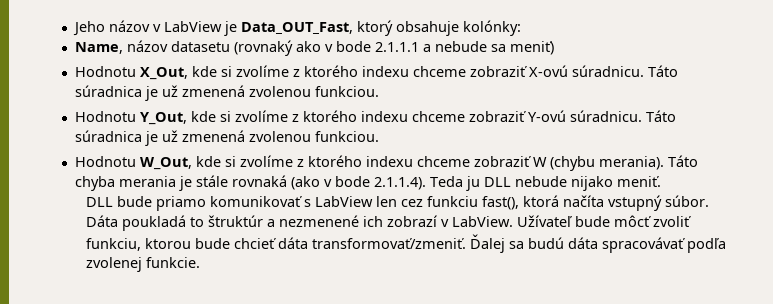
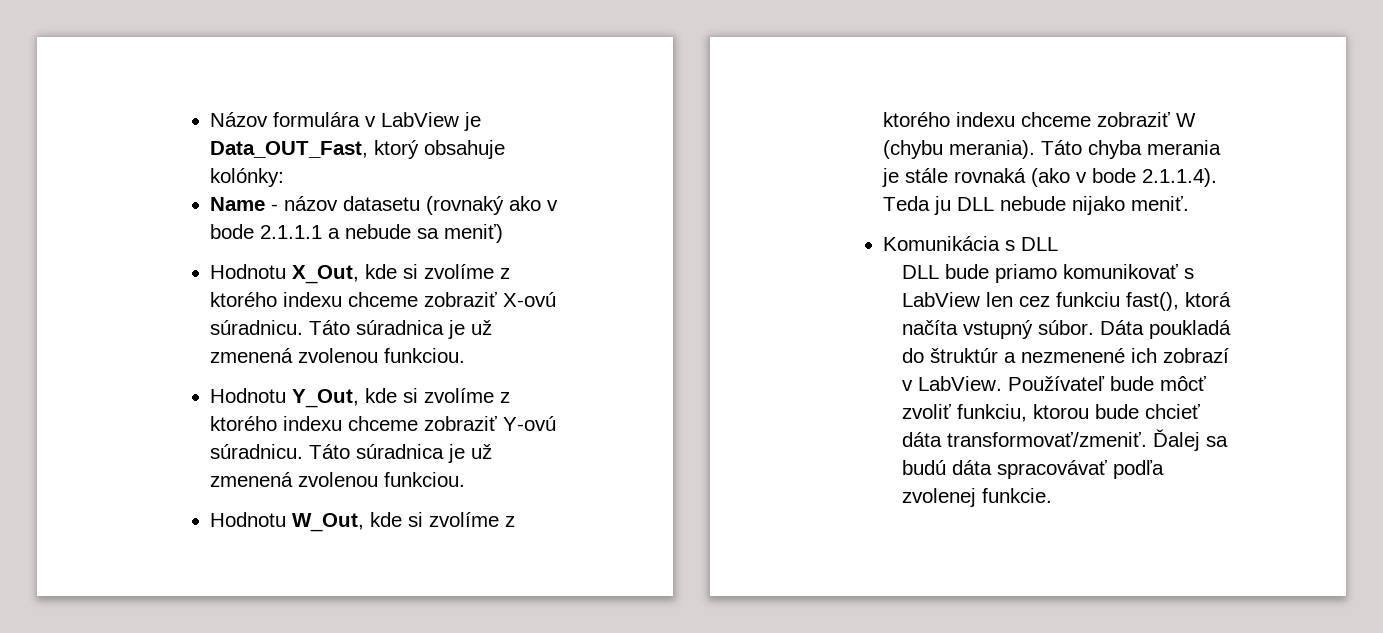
- Jeho názov v LabView je Data_OUT_Fast, ktorý obsahuje kolónky:
+ Názov formulára v LabView je Data_OUT_Fast, ktorý obsahuje kolónky:
- Name, názov datasetu (rovnaký ako v bode 2.1.1.1 a nebude sa meniť)
+ Name - názov datasetu (rovnaký ako v bode 2.1.1.1 a nebude sa meniť)
+ Komunikácia s DLL
- Dáta poukladá to štruktúr a nezmenené ich zobrazí v LabView.
+ Dáta poukladá do štruktúr a nezmenené ich zobrazí v LabView.
- Užívateľ bude môcť zvoliť funkciu, ktorou bude chcieť dáta transformovať/zmeniť.
+ Používateľ bude môcť zvoliť funkciu, ktorou bude chcieť dáta transformovať/zmeniť.

